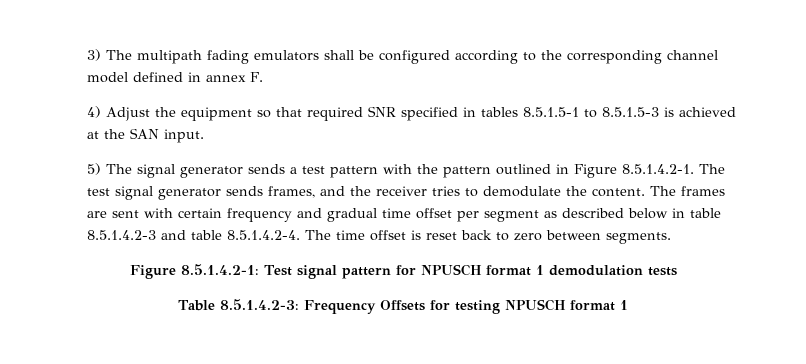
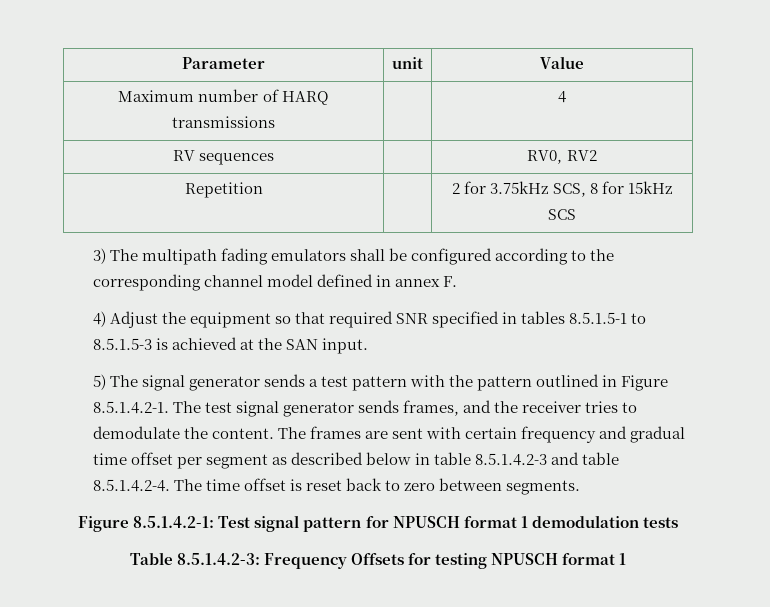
+ Parameter | unit | Value
+ Maximum number of HARQ transmissions | | 4
+ RV sequences | | RV0, RV2
+ Repetition | | 2 for 3.75kHz SCS, 8 for 15kHz SCS

